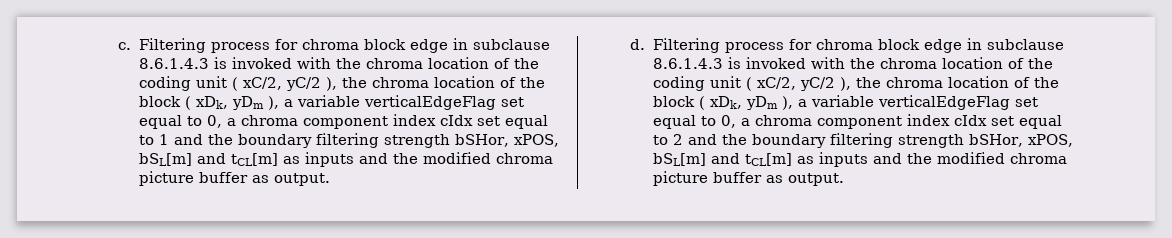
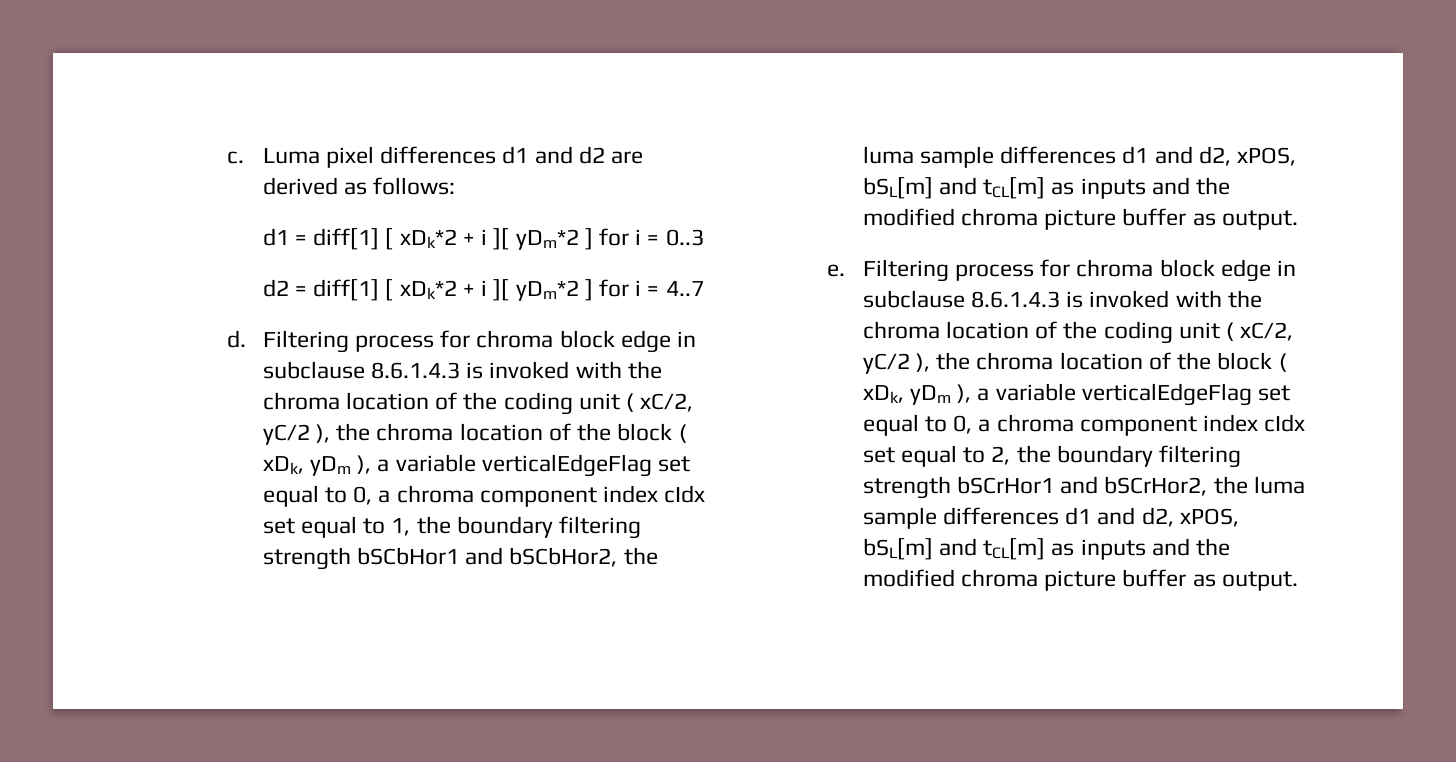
+ Luma pixel differences d1 and d2 are derived as follows:
+ d1 = diff[1] [ xDk*2 + i ][ yDm*2 ] for i = 0..3
+ d2 = diff[1] [ xDk*2 + i ][ yDm*2 ] for i = 4..7
+ d.
- Filtering process for chroma block edge in subclause 8.6.1.4.3 is invoked with the chroma location of the coding unit ( xC/2, yC/2 ), the chroma location of the block ( xDk, yDm ), a variable verticalEdgeFlag set equal to 0, a chroma component index cIdx set equal to 1 and the boundary filtering strength bSHor, xPOS, bSL[m] and tCL[m] as inputs and the modified chroma picture buffer as output.
+ Filtering process for chroma block edge in subclause 8.6.1.4.3 is invoked with the chroma location of the coding unit ( xC/2, yC/2 ), the chroma location of the block ( xDk, yDm ), a variable verticalEdgeFlag set equal to 0, a chroma component index cIdx set equal to 1, the boundary filtering strength bSCbHor1 and bSCbHor2, the luma sample differences d1 and d2, xPOS, bSL[m] and tCL[m] as inputs and the modified chroma picture buffer as output.
- d.
+ e.
- Filtering process for chroma block edge in subclause 8.6.1.4.3 is invoked with the chroma location of the coding unit ( xC/2, yC/2 ), the chroma location of the block ( xDk, yDm ), a variable verticalEdgeFlag set equal to 0, a chroma component index cIdx set equal to 2 and the boundary filtering strength bSHor, xPOS, bSL[m] and tCL[m] as inputs and the modified chroma picture buffer as output.
+ Filtering process for chroma block edge in subclause 8.6.1.4.3 is invoked with the chroma location of the coding unit ( xC/2, yC/2 ), the chroma location of the block ( xDk, yDm ), a variable verticalEdgeFlag set equal to 0, a chroma component index cIdx set equal to 2, the boundary filtering strength bSCrHor1 and bSCrHor2, the luma sample differences d1 and d2, xPOS, bSL[m] and tCL[m] as inputs and the modified chroma picture buffer as output.

